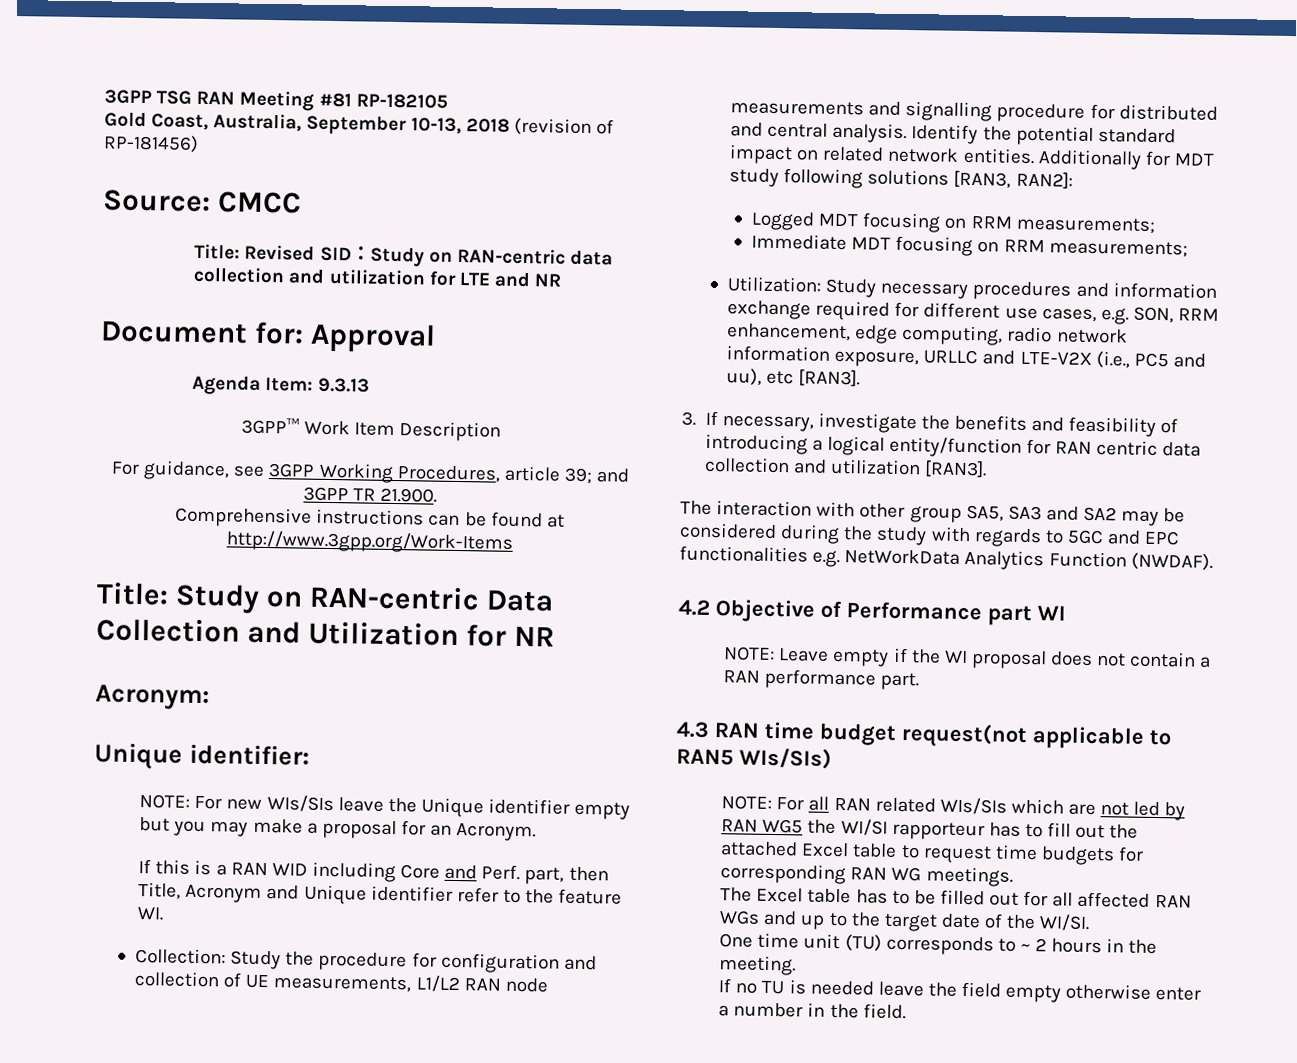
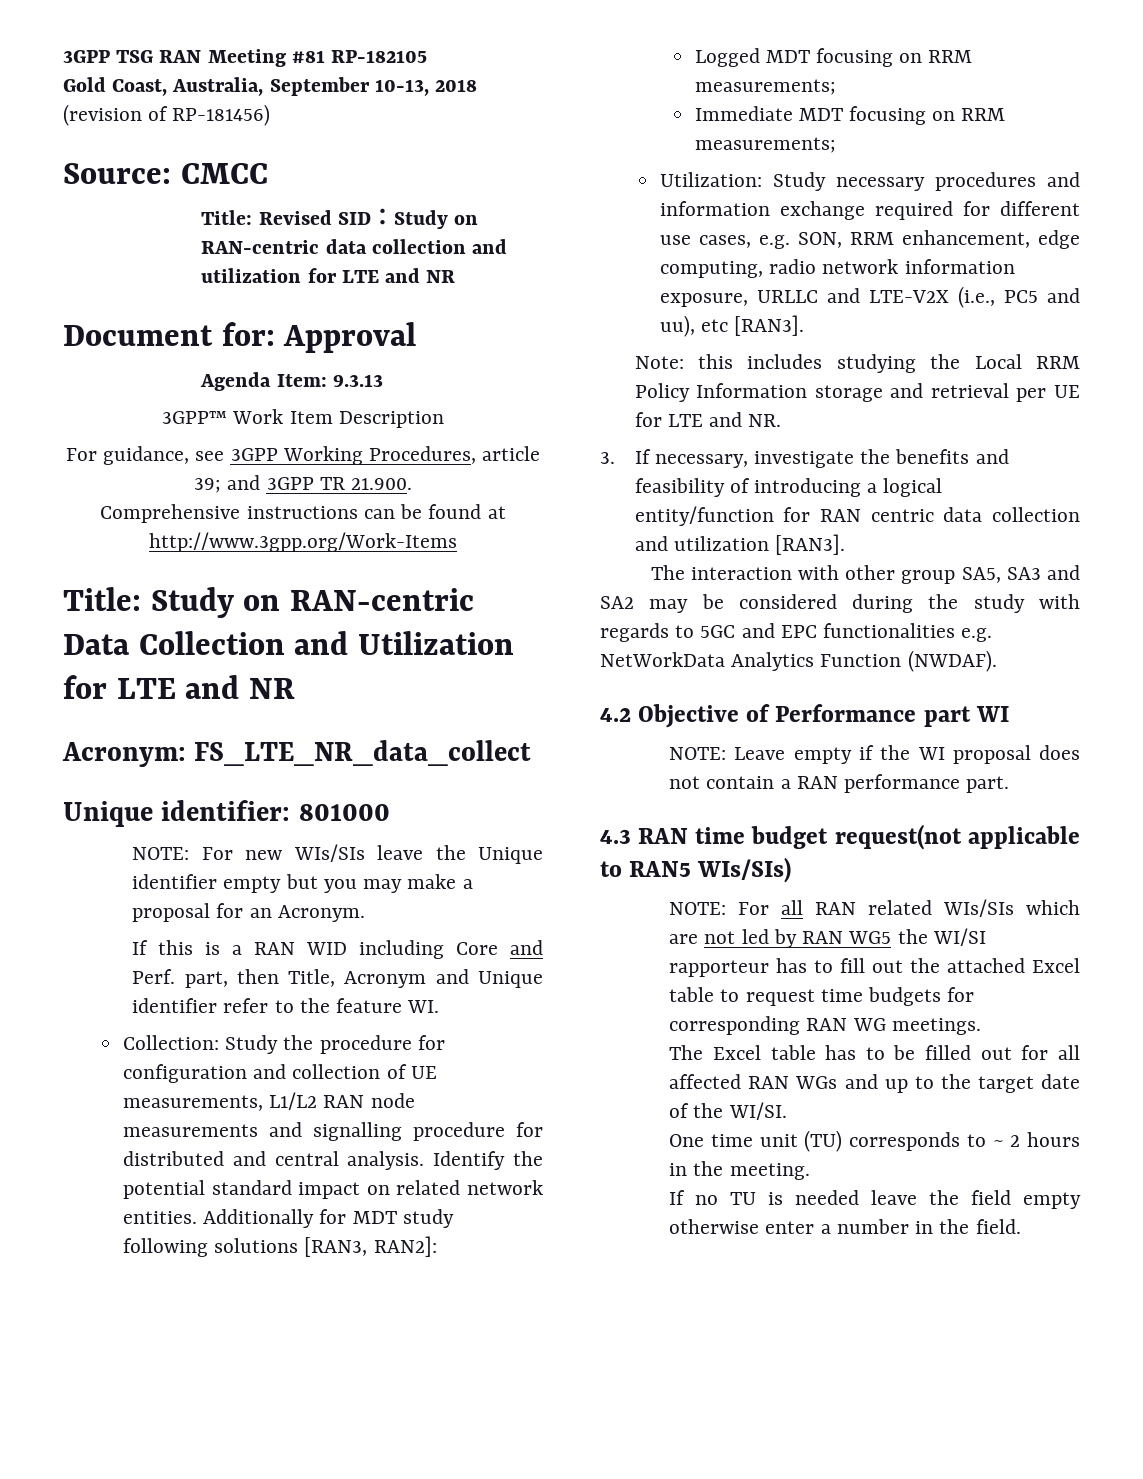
- Title: Study on RAN-centric Data Collection and Utilization for NR
+ Title: Study on RAN-centric Data Collection and Utilization for LTE and NR
- Acronym:
+ Acronym: FS_LTE_NR_data_collect
- Unique identifier:
+ Unique identifier: 801000
+ Note: this includes studying the Local RRM Policy Information storage and retrieval per UE for LTE and NR.

